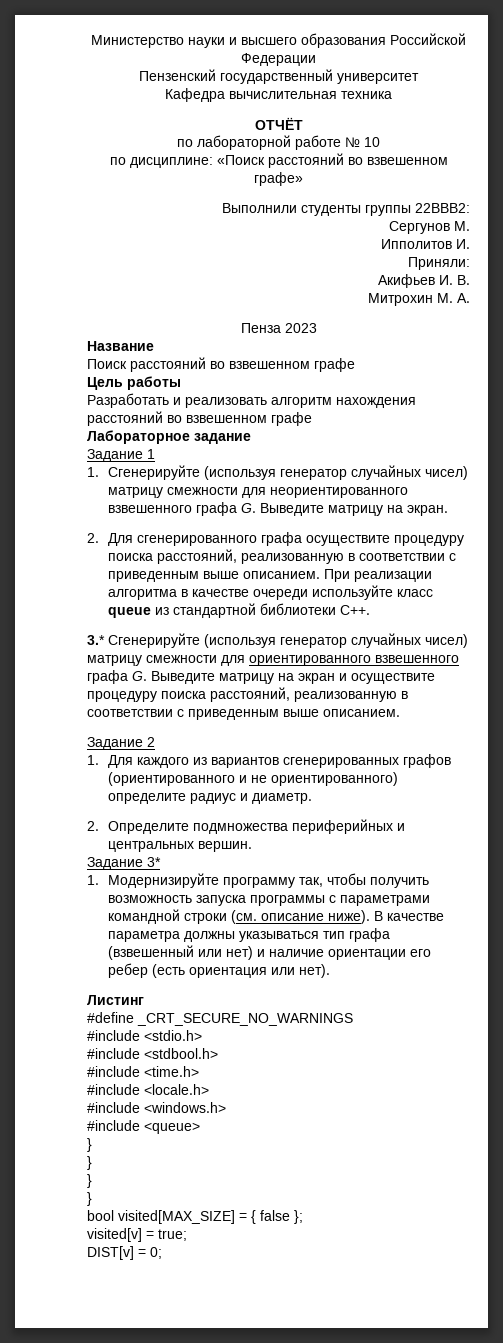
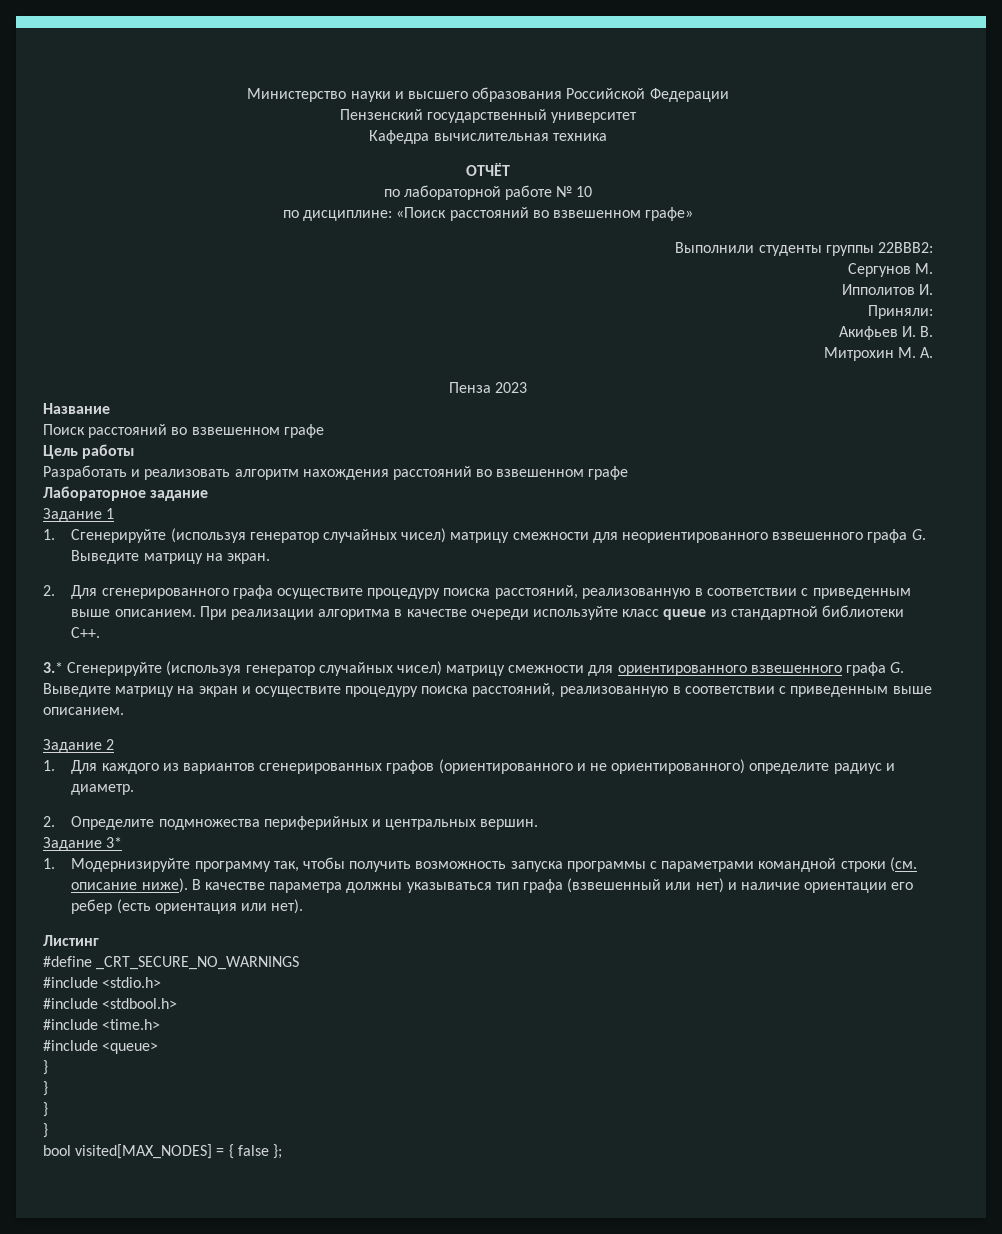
- #include <locale.h>
- #include <windows.h>
- bool visited[MAX_SIZE] = { false };
+ bool visited[MAX_NODES] = { false };
- visited[v] = true;
- DIST[v] = 0;

